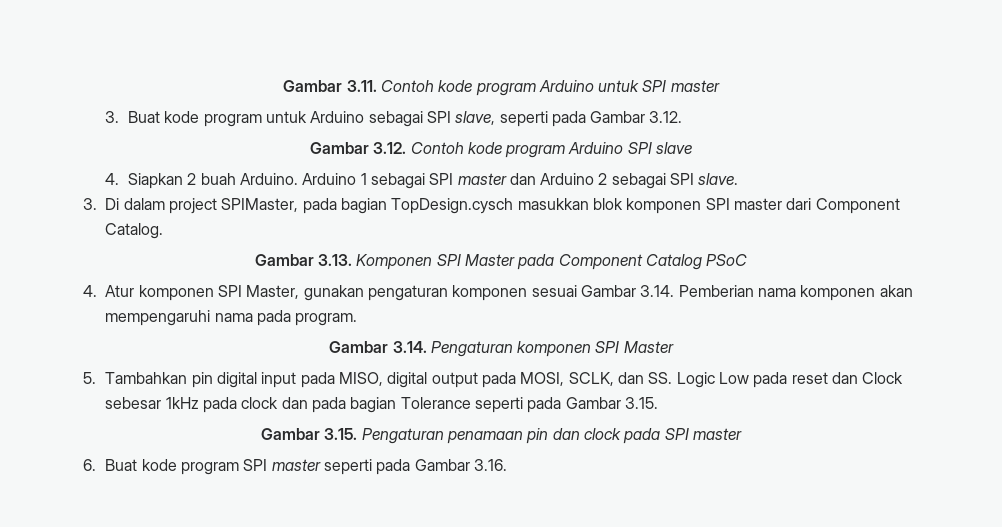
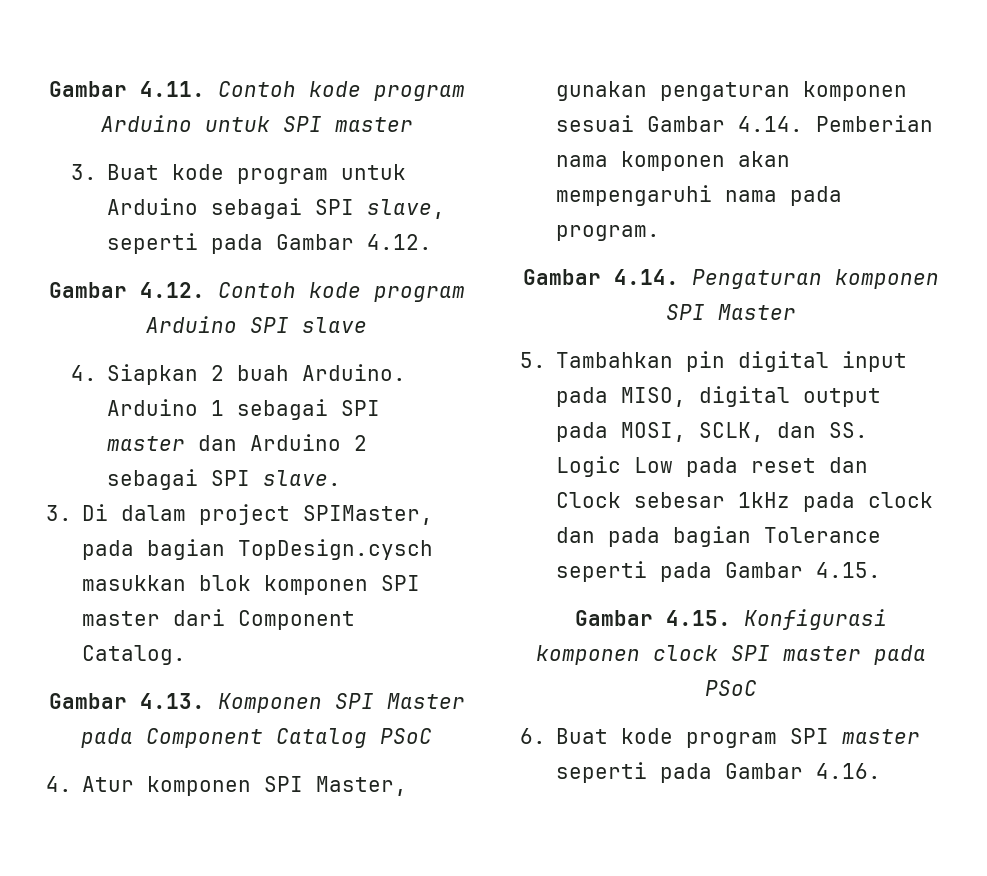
- Gambar 3.11. Contoh kode program Arduino untuk SPI master
+ Gambar 4.11. Contoh kode program Arduino untuk SPI master
- 3. Buat kode program untuk Arduino sebagai SPI slave, seperti pada Gambar 3.12.
- Gambar 3.12. Contoh kode program Arduino SPI slave
+ 3. Buat kode program untuk Arduino sebagai SPI slave, seperti pada Gambar 4.12.
+ Gambar 4.12. Contoh kode program Arduino SPI slave
- Gambar 3.13. Komponen SPI Master pada Component Catalog PSoC
+ Gambar 4.13. Komponen SPI Master pada Component Catalog PSoC
- 4. Atur komponen SPI Master, gunakan pengaturan komponen sesuai Gambar 3.14. Pemberian nama komponen akan mempengaruhi nama pada program.
+ 4. Atur komponen SPI Master, gunakan pengaturan komponen sesuai Gambar 4.14. Pemberian nama komponen akan mempengaruhi nama pada program.
- Gambar 3.14. Pengaturan komponen SPI Master
+ Gambar 4.14. Pengaturan komponen SPI Master
- 5. Tambahkan pin digital input pada MISO, digital output pada MOSI, SCLK, dan SS. Logic Low pada reset dan Clock sebesar 1kHz pada clock dan pada bagian Tolerance seperti pada Gambar 3.15.
- Gambar 3.15. Pengaturan penamaan pin dan clock pada SPI master
+ 5. Tambahkan pin digital input pada MISO, digital output pada MOSI, SCLK, dan SS. Logic Low pada reset dan Clock sebesar 1kHz pada clock dan pada bagian Tolerance seperti pada Gambar 4.15.
+ Gambar 4.15. Konfigurasi komponen clock SPI master pada PSoC
- 6. Buat kode program SPI master seperti pada Gambar 3.16.
+ 6. Buat kode program SPI master seperti pada Gambar 4.16.

